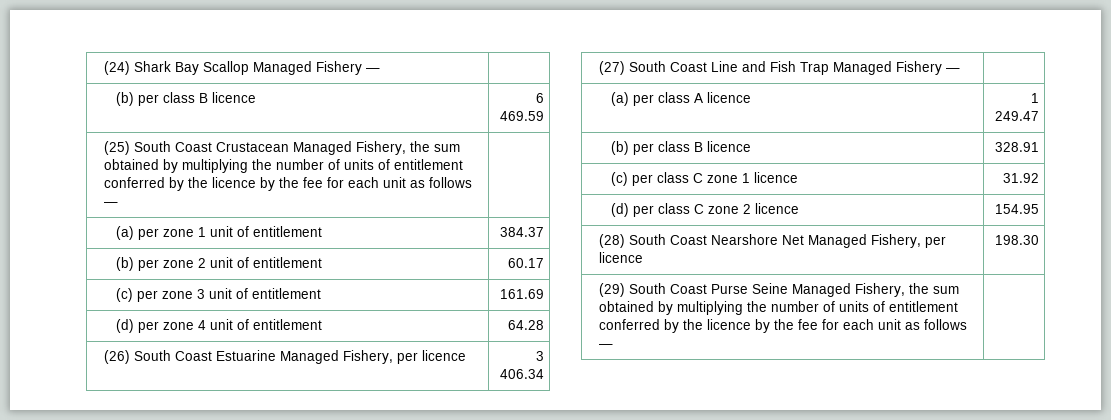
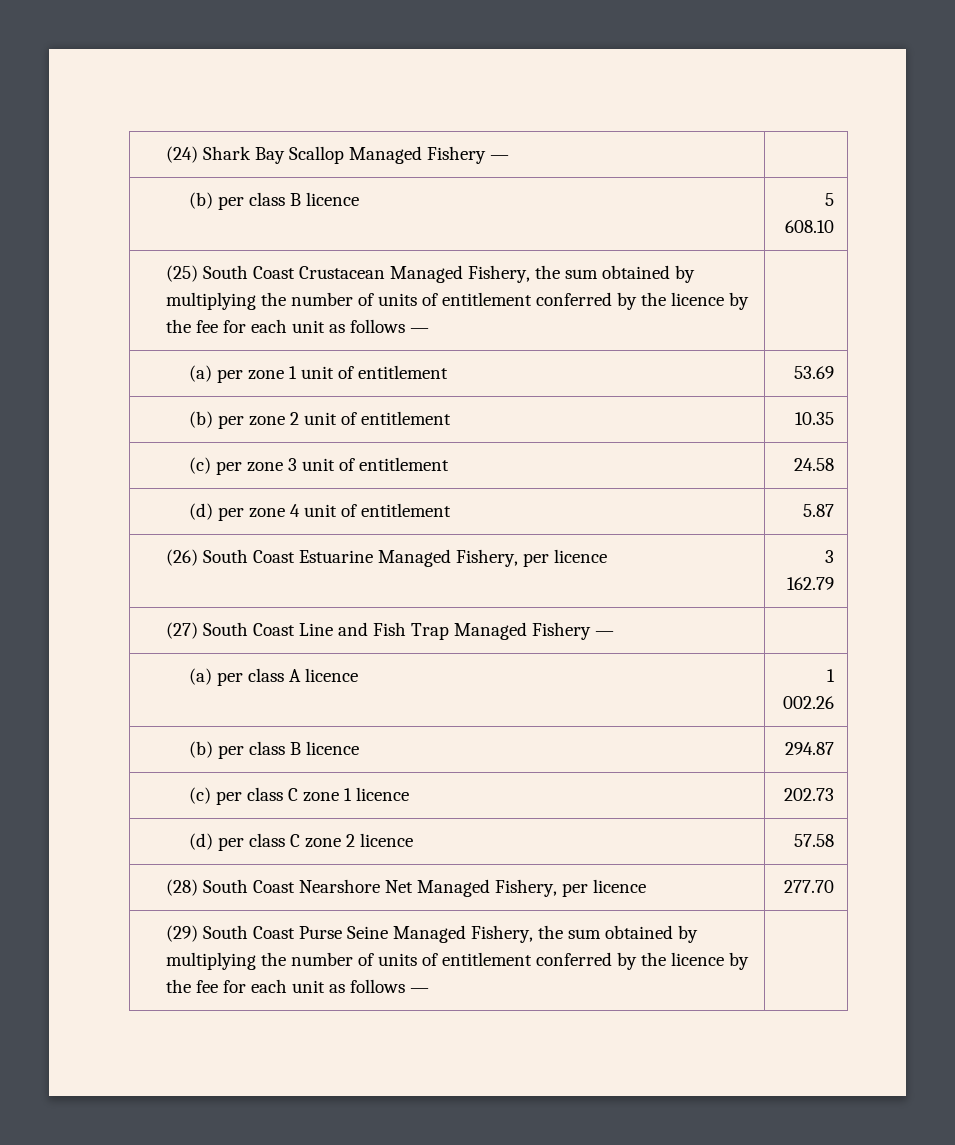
- (b) per class B licence | 6 469.59
+ (b) per class B licence | 5 608.10
- (a) per zone 1 unit of entitlement | 384.37
+ (a) per zone 1 unit of entitlement | 53.69
- (b) per zone 2 unit of entitlement | 60.17
+ (b) per zone 2 unit of entitlement | 10.35
- (c) per zone 3 unit of entitlement | 161.69
+ (c) per zone 3 unit of entitlement | 24.58
- (d) per zone 4 unit of entitlement | 64.28
+ (d) per zone 4 unit of entitlement | 5.87
- (26) South Coast Estuarine Managed Fishery, per licence | 3 406.34
+ (26) South Coast Estuarine Managed Fishery, per licence | 3 162.79
- (a) per class A licence | 1 249.47
- (b) per class B licence | 328.91
+ (a) per class A licence | 1 002.26
+ (b) per class B licence | 294.87
- (c) per class C zone 1 licence | 31.92
+ (c) per class C zone 1 licence | 202.73
- (d) per class C zone 2 licence | 154.95
+ (d) per class C zone 2 licence | 57.58
- (28) South Coast Nearshore Net Managed Fishery, per licence | 198.30
+ (28) South Coast Nearshore Net Managed Fishery, per licence | 277.70

